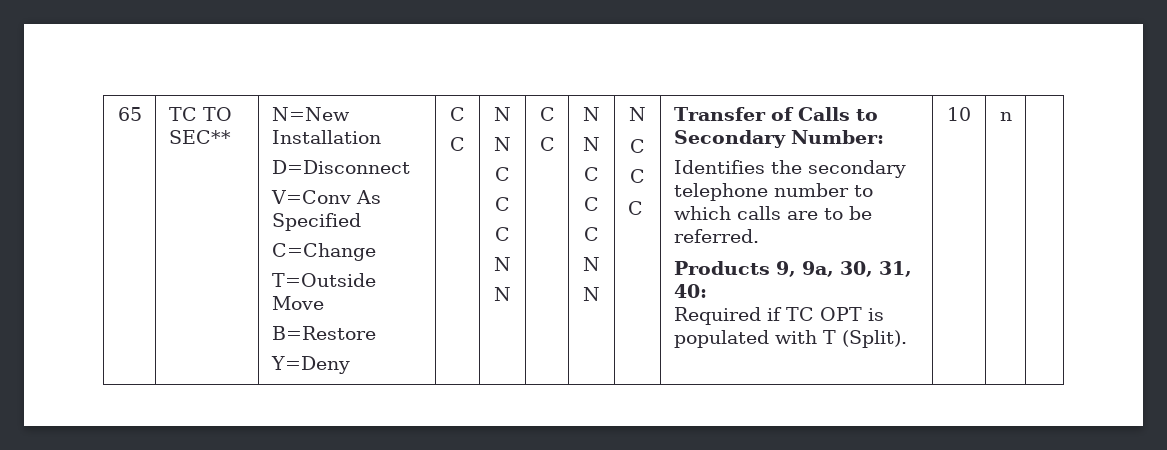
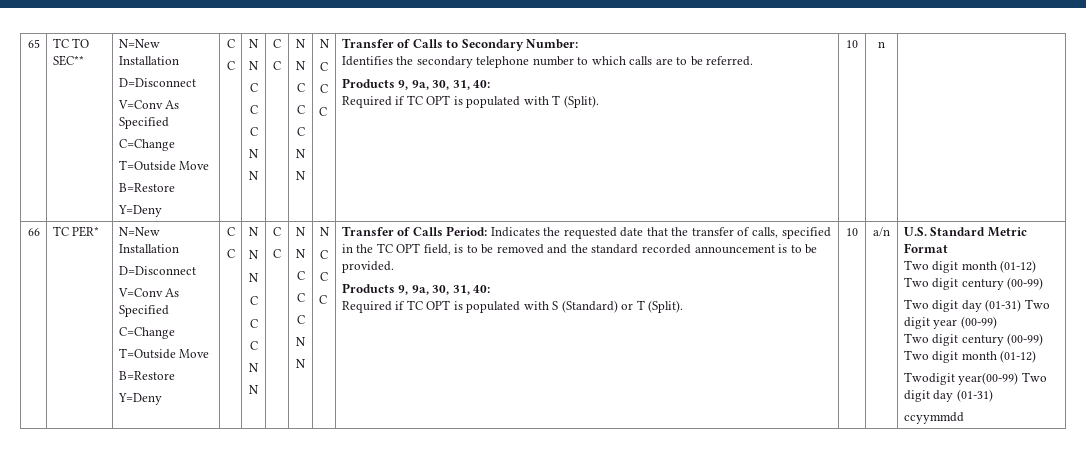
+ 66 | TC PER* | N=New Installation
+ D=Disconnect
+ V=Conv As Specified
+ C=Change
+ T=Outside Move
+ B=Restore
+ Y=Deny | C
+ C | N
+ N
+ N
+ C
+ C
+ C
+ N
+ N | C
+ C | N
+ N
+ C
+ C
+ C
+ N
+ N | N
+ C
+ C
+ C | Transfer of Calls Period: Indicates the requested date that the transfer of calls, specified in the TC OPT field, is to be removed and the standard recorded announcement is to be provided.
+ Products 9, 9a, 30, 31, 40:
+ Required if TC OPT is populated with S (Standard) or T (Split). | 10 | a/n | U.S. Standard Metric Format
+ Two digit month (01-12) Two digit century (00-99)
+ Two digit day (01-31) Two digit year (00-99)
+ Two digit century (00-99) Two digit month (01-12)
+ Twodigit year(00-99) Two digit day (01-31)
+ ccyymmdd

